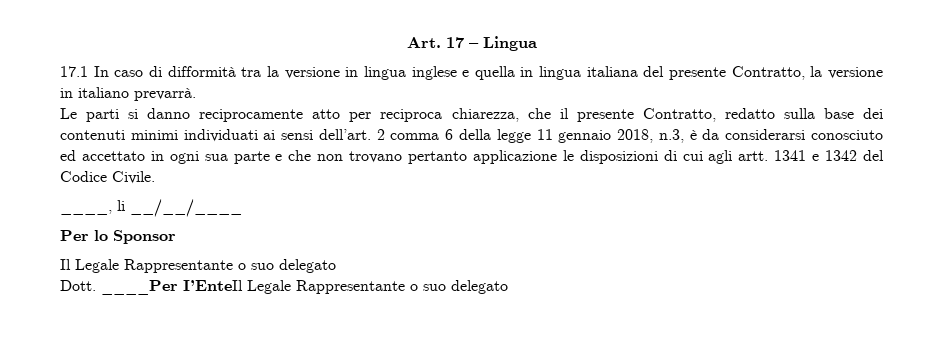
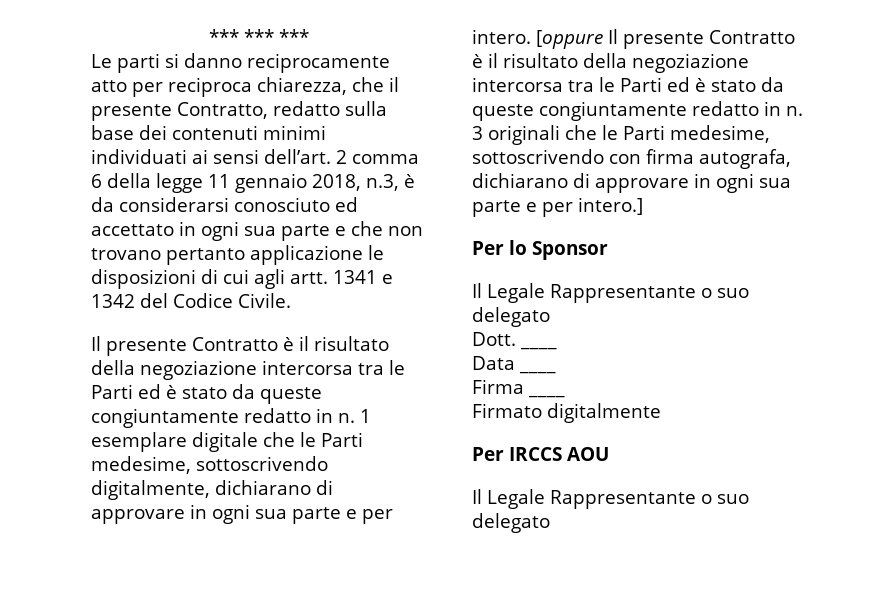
- Art. 17 – Lingua
- 17.1 In caso di difformità tra la versione in lingua inglese e quella in lingua italiana del presente Contratto, la versione in italiano prevarrà.
+ *** *** ***
- ____, li __/__/____
+ Il presente Contratto è il risultato della negoziazione intercorsa tra le Parti ed è stato da queste congiuntamente redatto in n. 1 esemplare digitale che le Parti medesime, sottoscrivendo digitalmente, dichiarano di approvare in ogni sua parte e per intero. [oppure Il presente Contratto è il risultato della negoziazione intercorsa tra le Parti ed è stato da queste congiuntamente redatto in n. 3 originali che le Parti medesime, sottoscrivendo con firma autografa, dichiarano di approvare in ogni sua parte e per intero.]
- Dott. ____Per I’EnteIl Legale Rappresentante o suo delegato
+ Dott. ____
+ Data ____
+ Firma ____
+ Firmato digitalmente
+ Per IRCCS AOU
+ Il Legale Rappresentante o suo delegato

